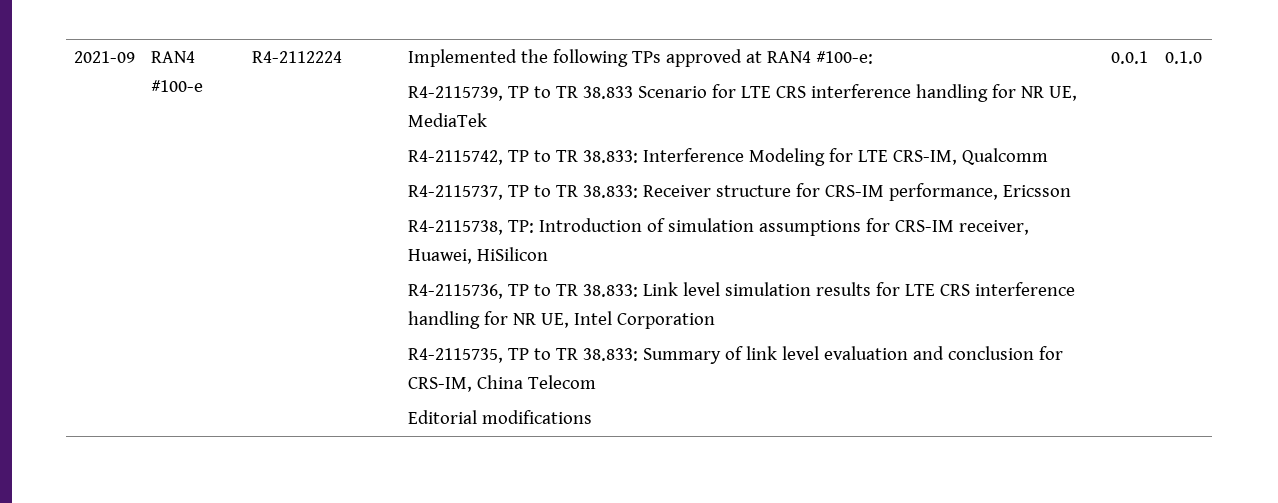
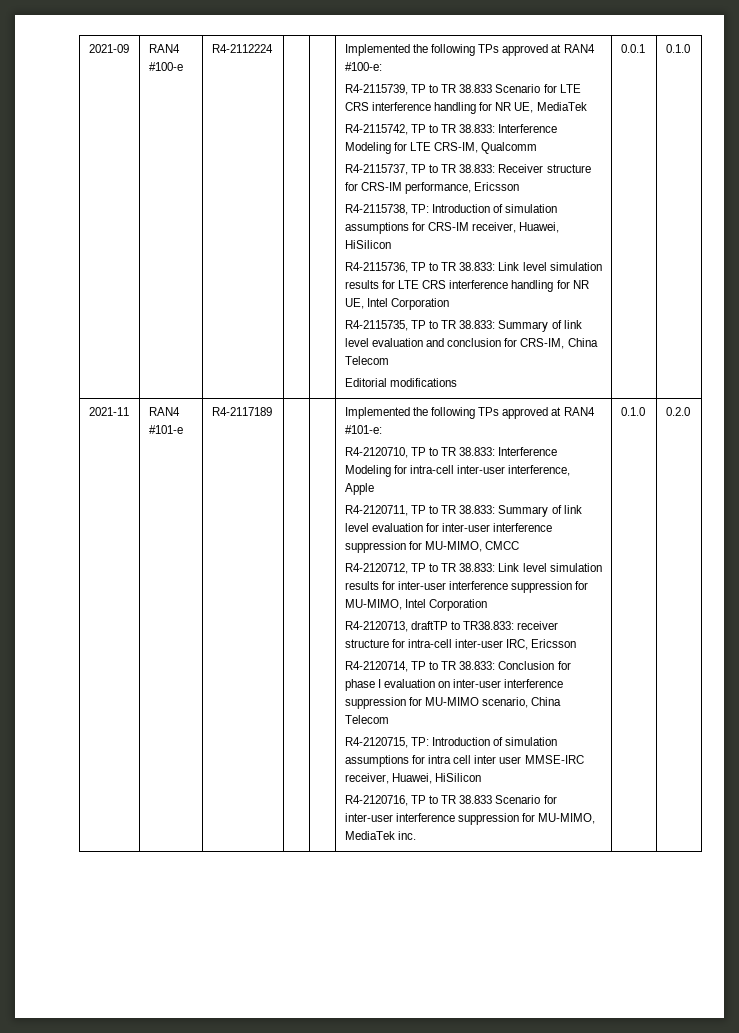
+ 2021-11 | RAN4 #101-e | R4-2117189 | | | Implemented the following TPs approved at RAN4 #101-e:
+ R4-2120710, TP to TR 38.833: Interference Modeling for intra-cell inter-user interference, Apple
+ R4-2120711, TP to TR 38.833: Summary of link level evaluation for inter-user interference suppression for MU-MIMO, CMCC
+ R4-2120712, TP to TR 38.833: Link level simulation results for inter-user interference suppression for MU-MIMO, Intel Corporation
+ R4-2120713, draftTP to TR38.833: receiver structure for intra-cell inter-user IRC, Ericsson
+ R4-2120714, TP to TR 38.833: Conclusion for phase I evaluation on inter-user interference suppression for MU-MIMO scenario, China Telecom
+ R4-2120715, TP: Introduction of simulation assumptions for intra cell inter user MMSE-IRC receiver, Huawei, HiSilicon
+ R4-2120716, TP to TR 38.833 Scenario for inter-user interference suppression for MU-MIMO, MediaTek inc. | 0.1.0 | 0.2.0

